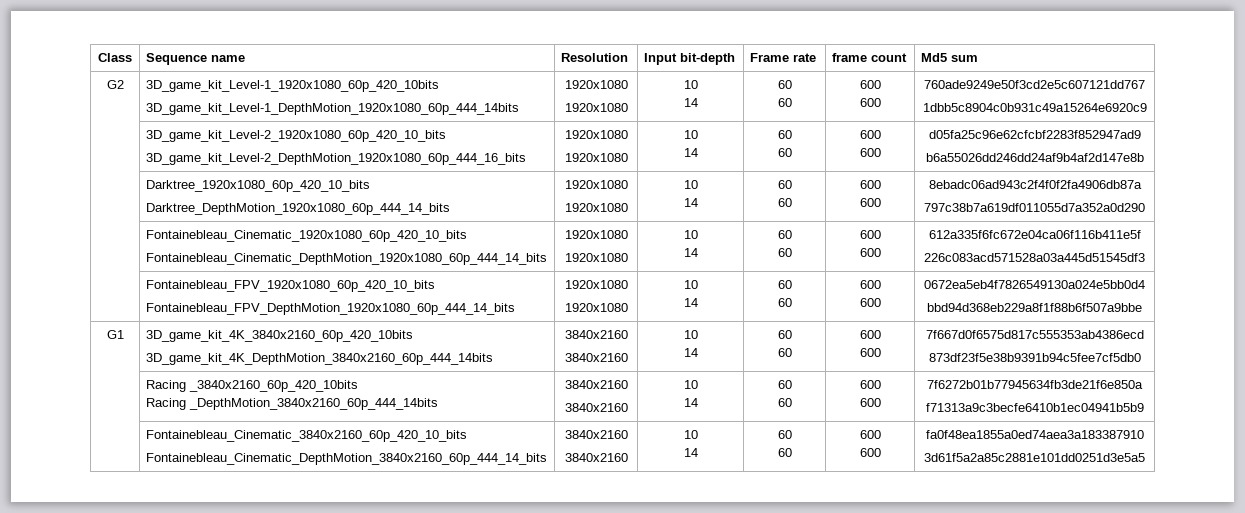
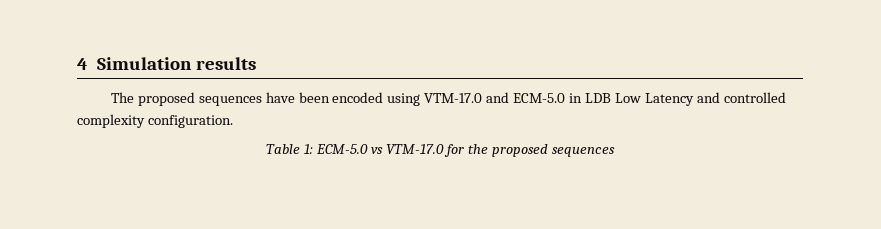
- Class | Sequence name | Resolution | Input bit-depth | Frame rate | frame count | Md5 sum
- G2 | 3D_game_kit_Level-1_1920x1080_60p_420_10bits
- 3D_game_kit_Level-1_DepthMotion_1920x1080_60p_444_14bits | 1920x1080
- 1920x1080 | 10
- 14 | 60
- 60 | 600
- 600 | 760ade9249e50f3cd2e5c607121dd767
- 1dbb5c8904c0b931c49a15264e6920c9
- | 3D_game_kit_Level-2_1920x1080_60p_420_10_bits
- 3D_game_kit_Level-2_DepthMotion_1920x1080_60p_444_16_bits | 1920x1080
- 1920x1080 | 10
- 14 | 60
- 60 | 600
- 600 | d05fa25c96e62cfcbf2283f852947ad9
- b6a55026dd246dd24af9b4af2d147e8b
- | Darktree_1920x1080_60p_420_10_bits
- Darktree_DepthMotion_1920x1080_60p_444_14_bits | 1920x1080
- 1920x1080 | 10
- 14 | 60
- 60 | 600
- 600 | 8ebadc06ad943c2f4f0f2fa4906db87a
- 797c38b7a619df011055d7a352a0d290
- | Fontainebleau_Cinematic_1920x1080_60p_420_10_bits
- Fontainebleau_Cinematic_DepthMotion_1920x1080_60p_444_14_bits | 1920x1080
- 1920x1080 | 10
- 14 | 60
- 60 | 600
- 600 | 612a335f6fc672e04ca06f116b411e5f
- 226c083acd571528a03a445d51545df3
- | Fontainebleau_FPV_1920x1080_60p_420_10_bits
- Fontainebleau_FPV_DepthMotion_1920x1080_60p_444_14_bits | 1920x1080
- 1920x1080 | 10
- 14 | 60
- 60 | 600
- 600 | 0672ea5eb4f7826549130a024e5bb0d4
- bbd94d368eb229a8f1f88b6f507a9bbe
- G1 | 3D_game_kit_4K_3840x2160_60p_420_10bits
- 3D_game_kit_4K_DepthMotion_3840x2160_60p_444_14bits | 3840x2160
- 3840x2160 | 10
- 14 | 60
- 60 | 600
- 600 | 7f667d0f6575d817c555353ab4386ecd
- 873df23f5e38b9391b94c5fee7cf5db0
- | Racing _3840x2160_60p_420_10bits
- Racing _DepthMotion_3840x2160_60p_444_14bits | 3840x2160
- 3840x2160 | 10
- 14 | 60
- 60 | 600
- 600 | 7f6272b01b77945634fb3de21f6e850a
- f71313a9c3becfe6410b1ec04941b5b9
- | Fontainebleau_Cinematic_3840x2160_60p_420_10_bits
- Fontainebleau_Cinematic_DepthMotion_3840x2160_60p_444_14_bits | 3840x2160
- 3840x2160 | 10
- 14 | 60
- 60 | 600
- 600 | fa0f48ea1855a0ed74aea3a183387910
- 3d61f5a2a85c2881e101dd0251d3e5a5
+ 4 Simulation results
+ The proposed sequences have been encoded using VTM-17.0 and ECM-5.0 in LDB Low Latency and controlled complexity configuration.
+ Table 1: ECM-5.0 vs VTM-17.0 for the proposed sequences

